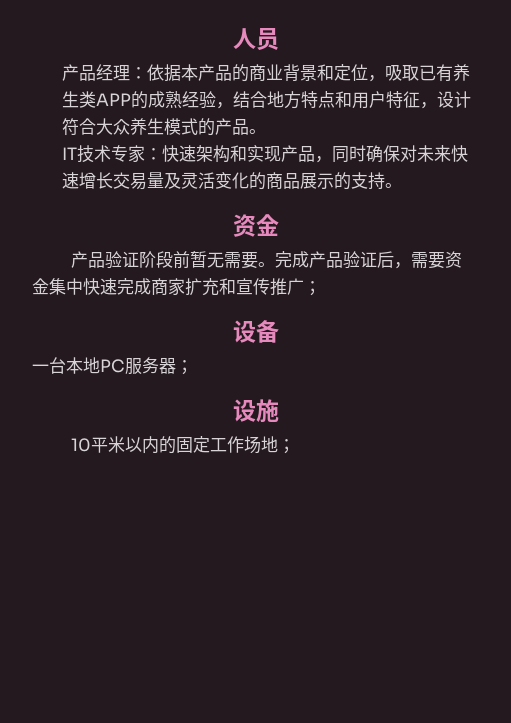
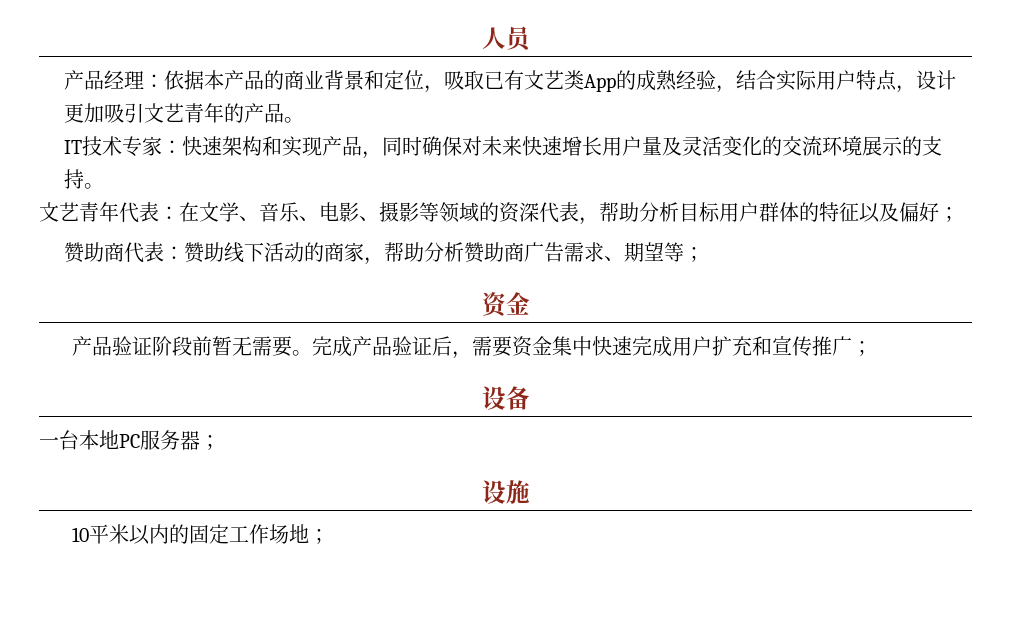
- 产品经理：依据本产品的商业背景和定位，吸取已有养生类APP的成熟经验，结合地方特点和用户特征，设计符合大众养生模式的产品。
+ 产品经理：依据本产品的商业背景和定位，吸取已有文艺类App的成熟经验，结合实际用户特点，设计更加吸引文艺青年的产品。
- IT技术专家：快速架构和实现产品，同时确保对未来快速增长交易量及灵活变化的商品展示的支持。
+ IT技术专家：快速架构和实现产品，同时确保对未来快速增长用户量及灵活变化的交流环境展示的支持。
+ 文艺青年代表：在文学、音乐、电影、摄影等领域的资深代表，帮助分析目标用户群体的特征以及偏好；
+ 赞助商代表：赞助线下活动的商家，帮助分析赞助商广告需求、期望等；
- 完成产品验证后，需要资金集中快速完成商家扩充和宣传推广；
+ 完成产品验证后，需要资金集中快速完成用户扩充和宣传推广；

